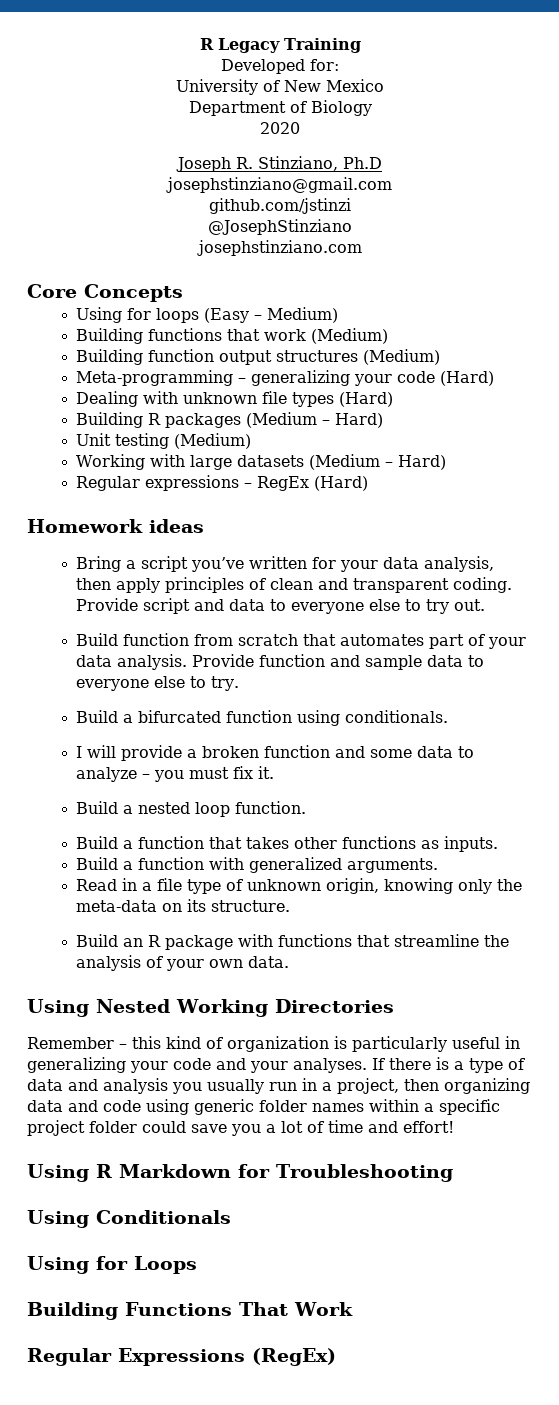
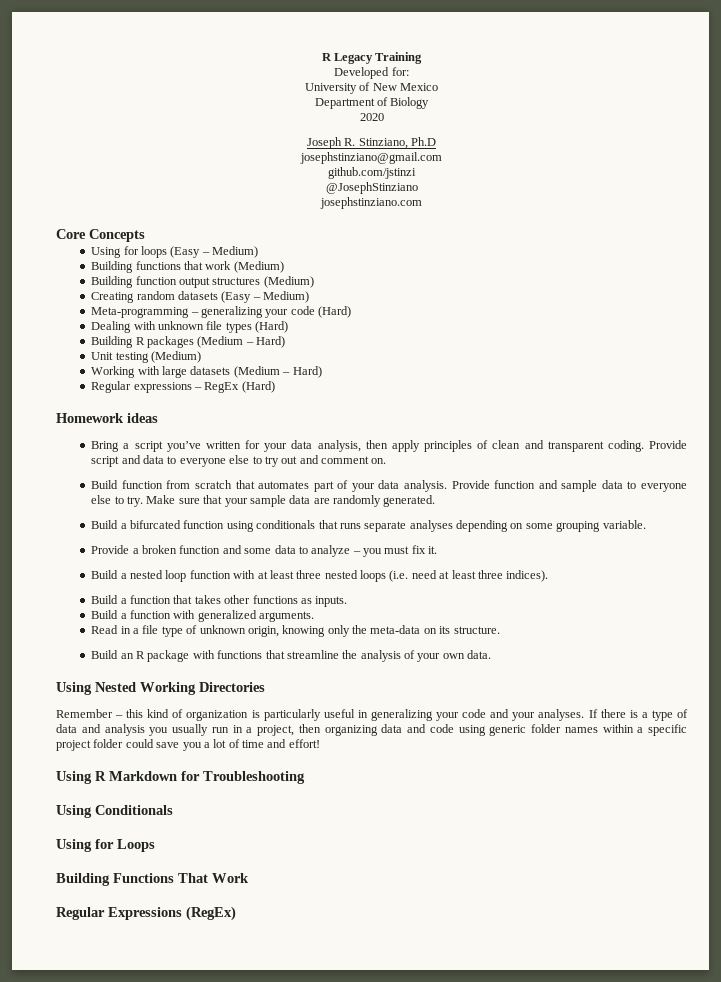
+ Creating random datasets (Easy – Medium)
- Provide script and data to everyone else to try out.
+ Provide script and data to everyone else to try out and comment on.
+ Make sure that your sample data are randomly generated.
- Build a bifurcated function using conditionals.
- I will provide a broken function and some data to analyze – you must fix it.
+ Build a bifurcated function using conditionals that runs separate analyses depending on some grouping variable.
+ Provide a broken function and some data to analyze – you must fix it.
- Build a nested loop function.
+ Build a nested loop function with at least three nested loops (i.e. need at least three indices).

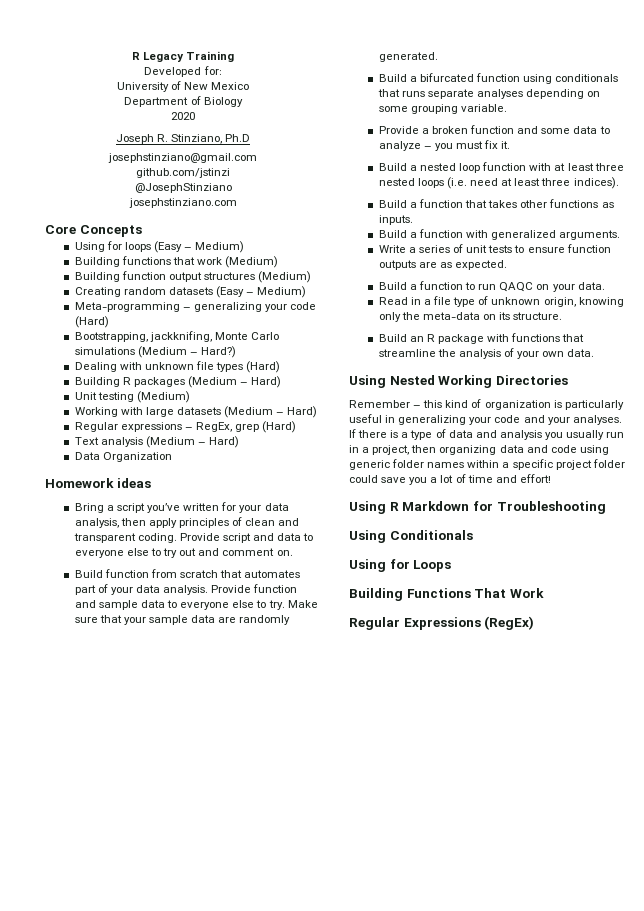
+ Bootstrapping, jackknifing, Monte Carlo simulations (Medium – Hard?)
- Regular expressions – RegEx (Hard)
+ Regular expressions – RegEx, grep (Hard)
+ Text analysis (Medium – Hard)
+ Data Organization
+ Write a series of unit tests to ensure function outputs are as expected.
+ Build a function to run QAQC on your data.

